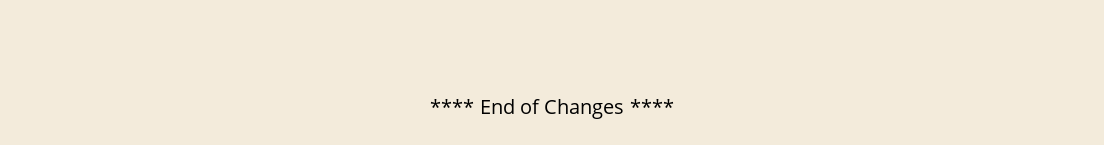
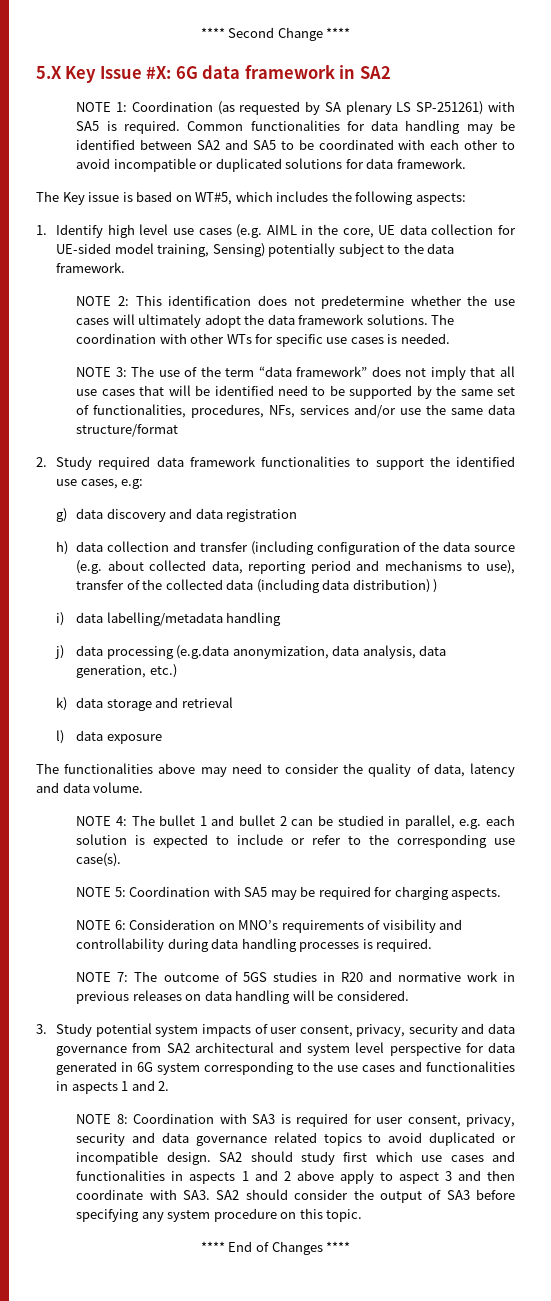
+ **** Second Change ****
+ 5.X Key Issue #X: 6G data framework in SA2
+ NOTE 1: Coordination (as requested by SA plenary LS SP-251261) with SA5 is required. Common functionalities for data handling may be identified between SA2 and SA5 to be coordinated with each other to avoid incompatible or duplicated solutions for data framework.
+ The Key issue is based on WT#5, which includes the following aspects:
+ 1. Identify high level use cases (e.g. AIML in the core, UE data collection for UE-sided model training, Sensing) potentially subject to the data framework.
+ NOTE 2: This identification does not predetermine whether the use cases will ultimately adopt the data framework solutions. The coordination with other WTs for specific use cases is needed.
+ NOTE 3: The use of the term “data framework” does not imply that all use cases that will be identified need to be supported by the same set of functionalities, procedures, NFs, services and/or use the same data structure/format
+ 2. Study required data framework functionalities to support the identified use cases, e.g:
+ g) data discovery and data registration
+ h) data collection and transfer (including configuration of the data source (e.g. about collected data, reporting period and mechanisms to use), transfer of the collected data (including data distribution) )
+ i) data labelling/metadata handling
+ j) data processing (e.g.data anonymization, data analysis, data generation, etc.)
+ k) data storage and retrieval
+ l) data exposure
+ The functionalities above may need to consider the quality of data, latency and data volume.
+ NOTE 4: The bullet 1 and bullet 2 can be studied in parallel, e.g. each solution is expected to include or refer to the corresponding use case(s).
+ NOTE 5: Coordination with SA5 may be required for charging aspects.
+ NOTE 6: Consideration on MNO’s requirements of visibility and controllability during data handling processes is required.
+ NOTE 7: The outcome of 5GS studies in R20 and normative work in previous releases on data handling will be considered.
+ 3. Study potential system impacts of user consent, privacy, security and data governance from SA2 architectural and system level perspective for data generated in 6G system corresponding to the use cases and functionalities in aspects 1 and 2.
+ NOTE 8: Coordination with SA3 is required for user consent, privacy, security and data governance related topics to avoid duplicated or incompatible design. SA2 should study first which use cases and functionalities in aspects 1 and 2 above apply to aspect 3 and then coordinate with SA3. SA2 should consider the output of SA3 before specifying any system procedure on this topic.

